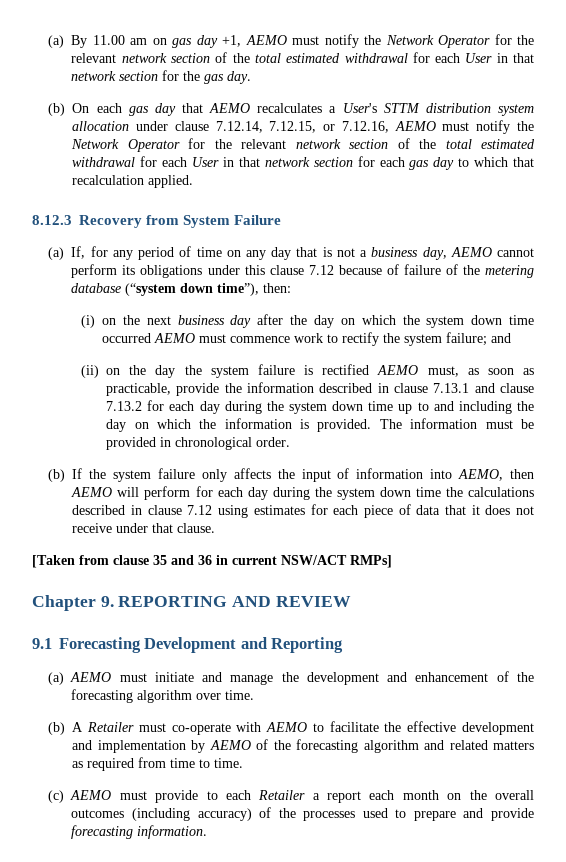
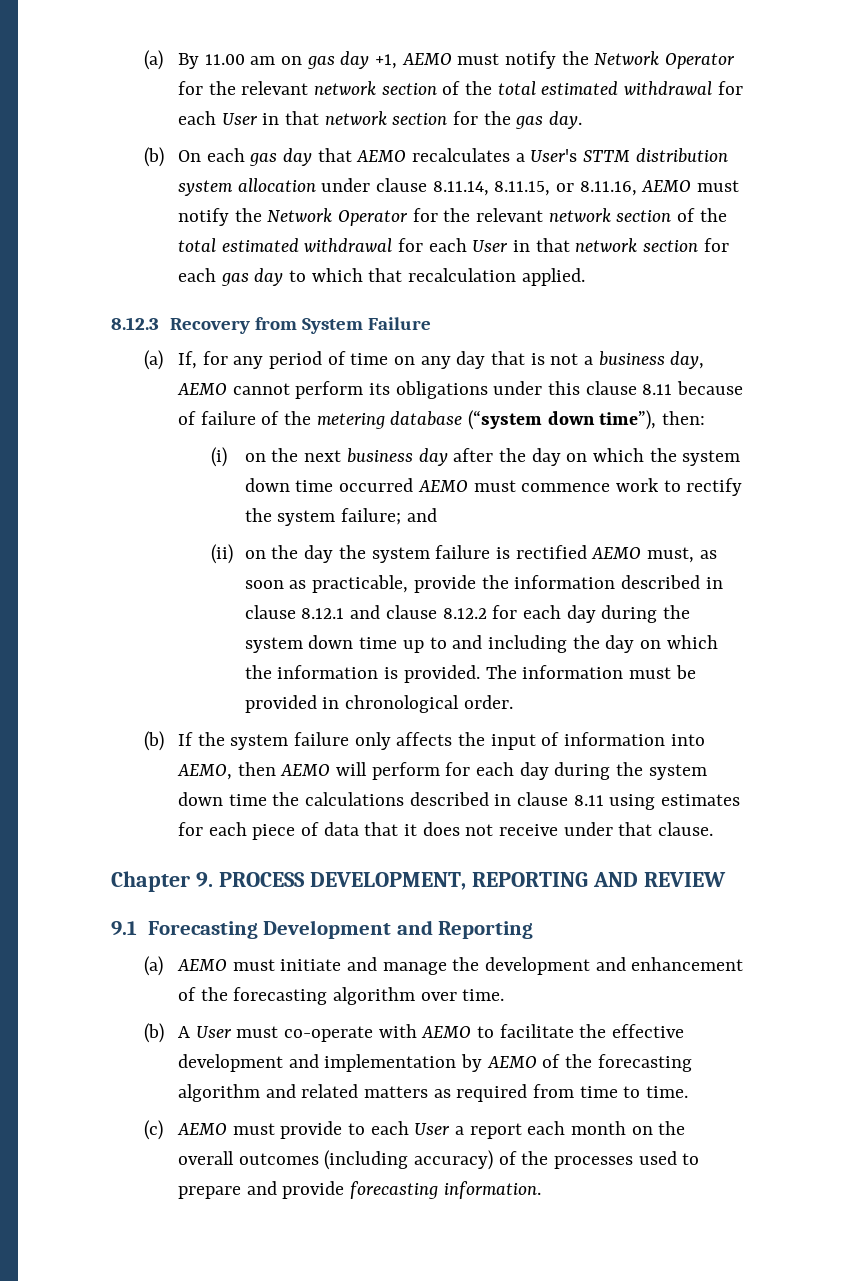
- (b) On each gas day that AEMO recalculates a User's STTM distribution system allocation under clause 7.12.14, 7.12.15, or 7.12.16, AEMO must notify the Network Operator for the relevant network section of the total estimated withdrawal for each User in that network section for each gas day to which that recalculation applied.
+ (b) On each gas day that AEMO recalculates a User's STTM distribution system allocation under clause 8.11.14, 8.11.15, or 8.11.16, AEMO must notify the Network Operator for the relevant network section of the total estimated withdrawal for each User in that network section for each gas day to which that recalculation applied.
- (a) If, for any period of time on any day that is not a business day, AEMO cannot perform its obligations under this clause 7.12 because of failure of the metering database (“system down time”), then:
+ (a) If, for any period of time on any day that is not a business day, AEMO cannot perform its obligations under this clause 8.11 because of failure of the metering database (“system down time”), then:
- (ii) on the day the system failure is rectified AEMO must, as soon as practicable, provide the information described in clause 7.13.1 and clause 7.13.2 for each day during the system down time up to and including the day on which the information is provided.
+ (ii) on the day the system failure is rectified AEMO must, as soon as practicable, provide the information described in clause 8.12.1 and clause 8.12.2 for each day during the system down time up to and including the day on which the information is provided.
- (b) If the system failure only affects the input of information into AEMO, then AEMO will perform for each day during the system down time the calculations described in clause 7.12 using estimates for each piece of data that it does not receive under that clause.
+ (b) If the system failure only affects the input of information into AEMO, then AEMO will perform for each day during the system down time the calculations described in clause 8.11 using estimates for each piece of data that it does not receive under that clause.
- [Taken from clause 35 and 36 in current NSW/ACT RMPs]
- Chapter 9. REPORTING AND REVIEW
+ Chapter 9. PROCESS DEVELOPMENT, REPORTING AND REVIEW
- (b) A Retailer must co-operate with AEMO to facilitate the effective development and implementation by AEMO of the forecasting algorithm and related matters as required from time to time.
+ (b) A User must co-operate with AEMO to facilitate the effective development and implementation by AEMO of the forecasting algorithm and related matters as required from time to time.
- (c) AEMO must provide to each Retailer a report each month on the overall outcomes (including accuracy) of the processes used to prepare and provide forecasting information.
+ (c) AEMO must provide to each User a report each month on the overall outcomes (including accuracy) of the processes used to prepare and provide forecasting information.

